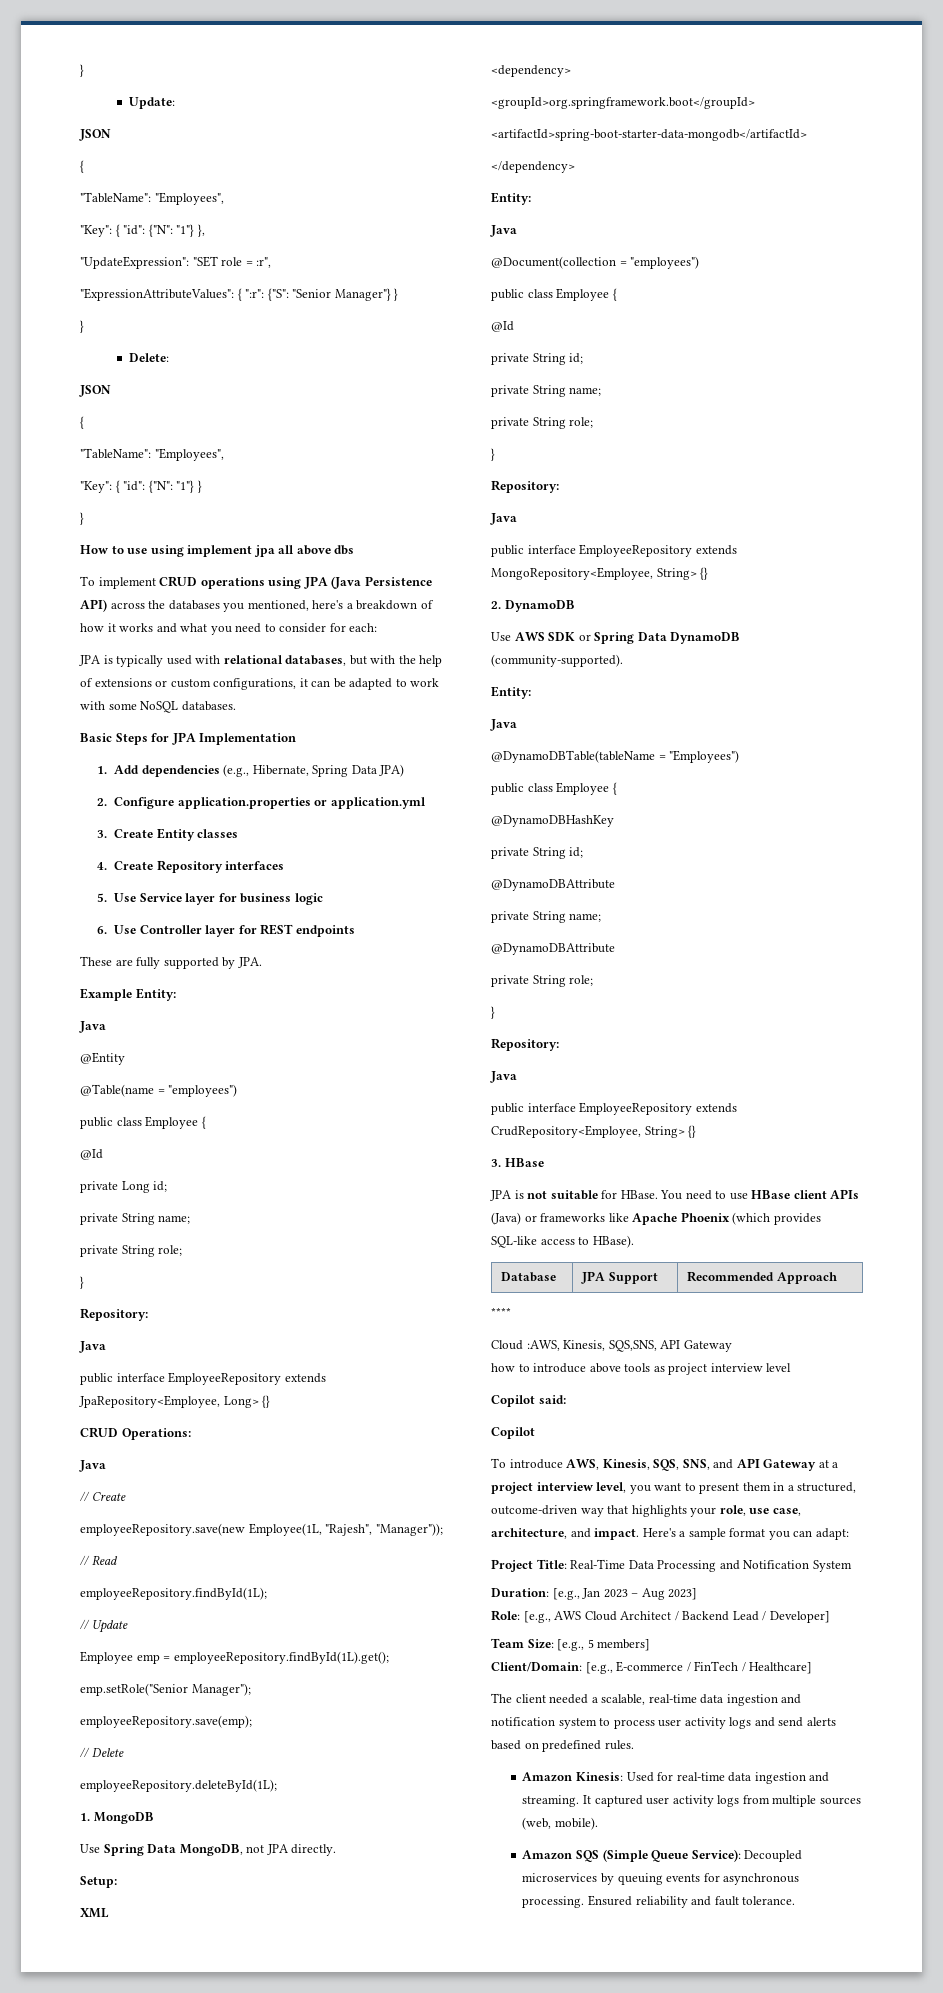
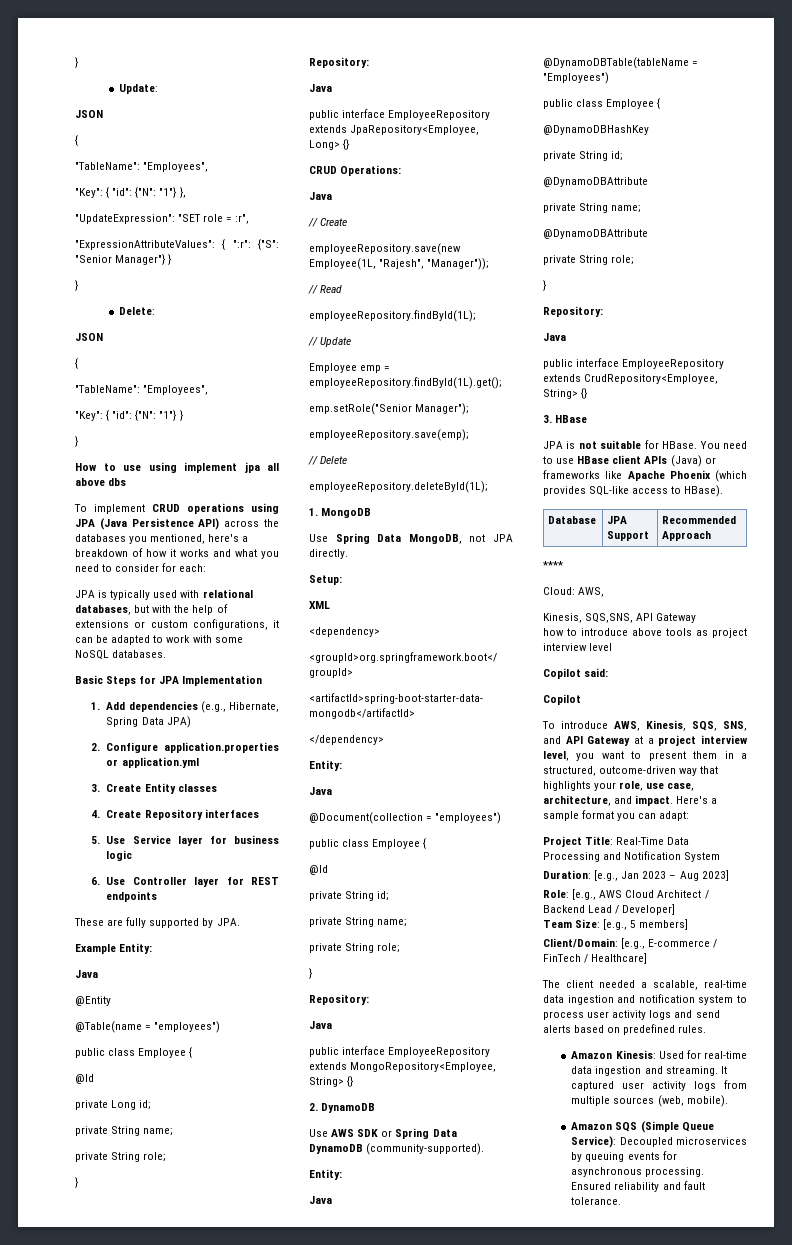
- Cloud :AWS, Kinesis, SQS,SNS, API Gateway
+ Cloud: AWS,
+ Kinesis, SQS,SNS, API Gateway

